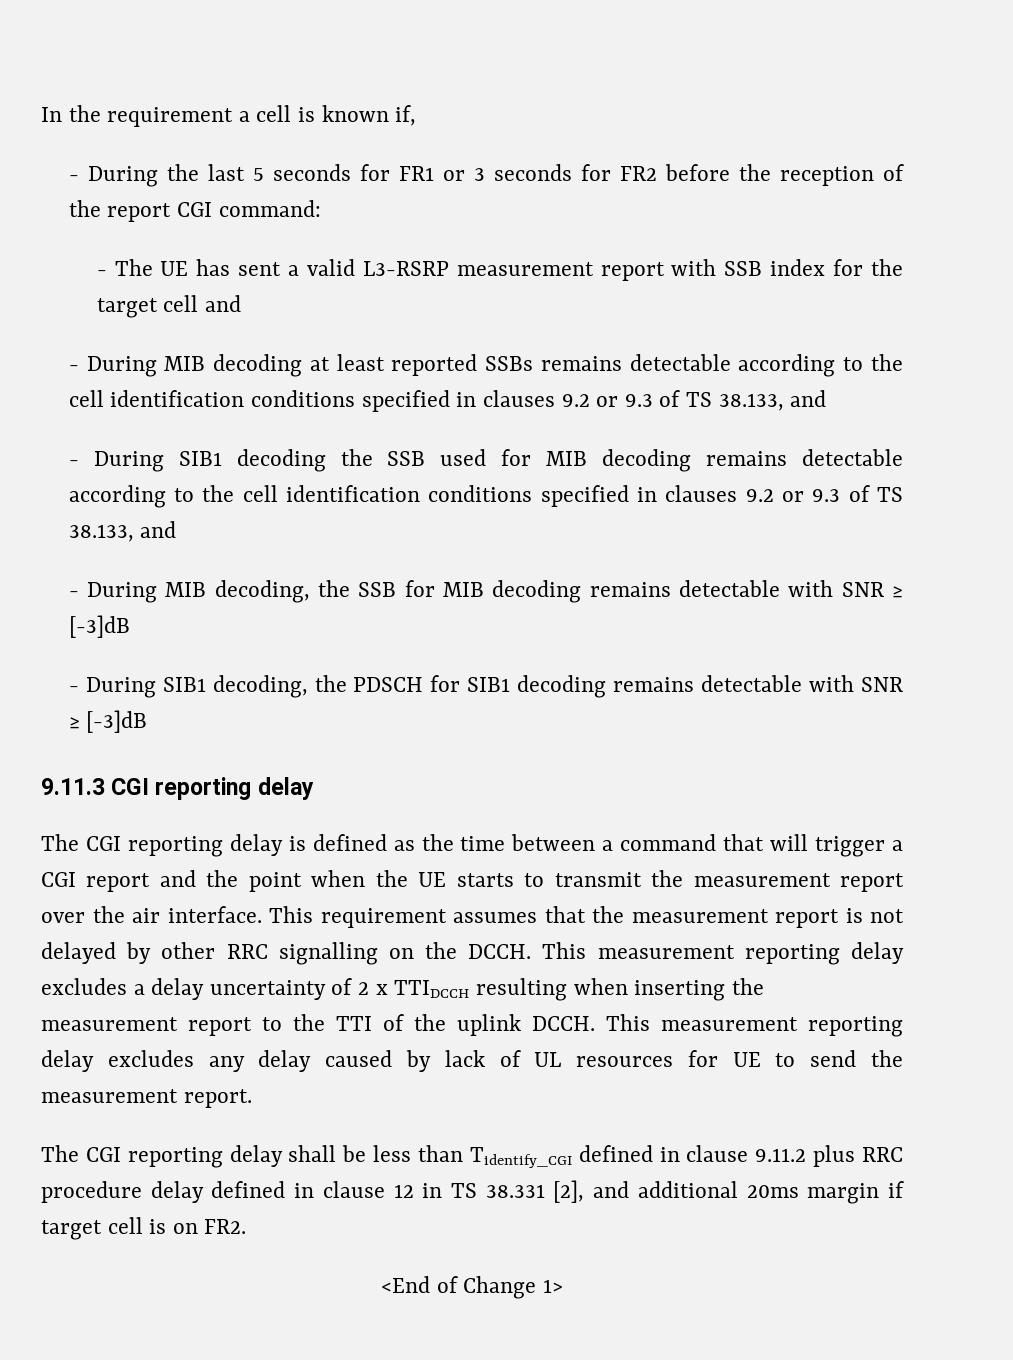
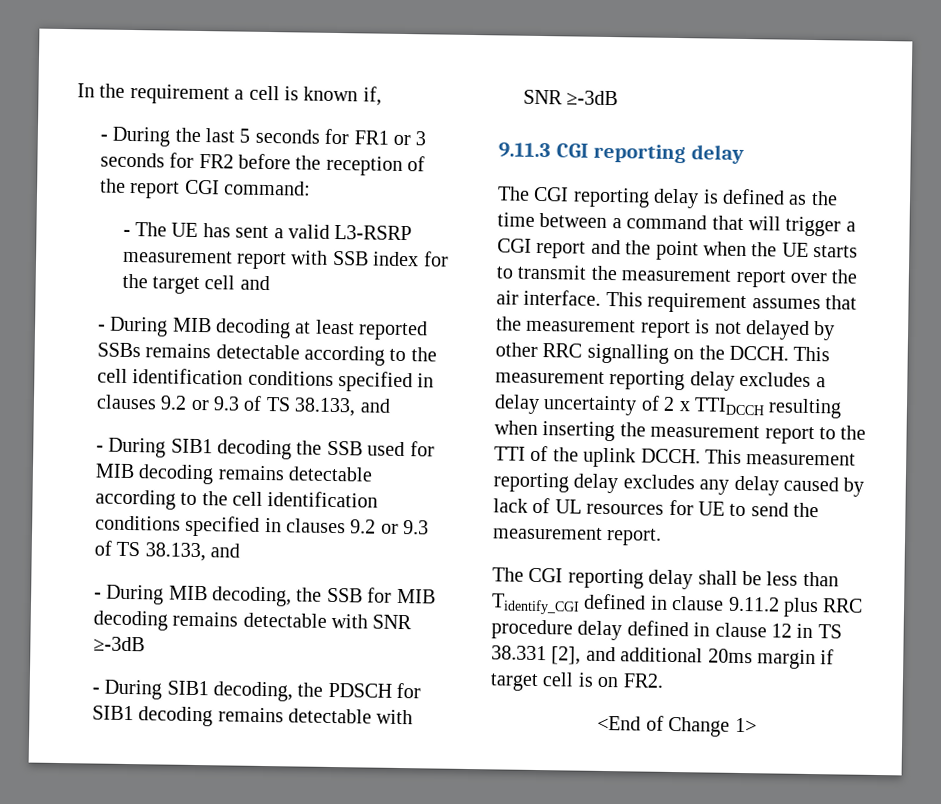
- - During MIB decoding, the SSB for MIB decoding remains detectable with SNR ≥ [-3]dB
+ - During MIB decoding, the SSB for MIB decoding remains detectable with SNR ≥-3dB
- - During SIB1 decoding, the PDSCH for SIB1 decoding remains detectable with SNR ≥ [-3]dB
+ - During SIB1 decoding, the PDSCH for SIB1 decoding remains detectable with SNR ≥-3dB

